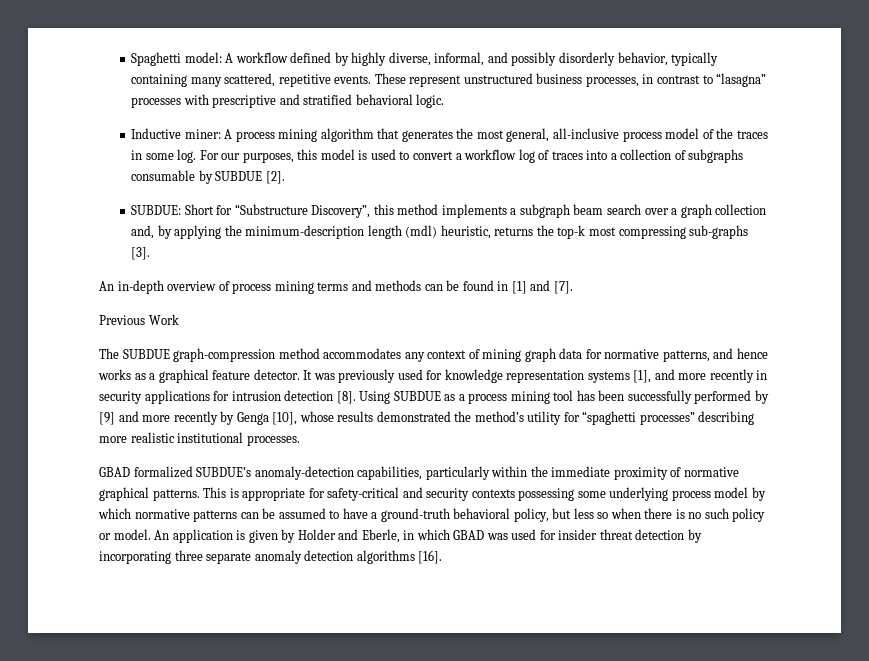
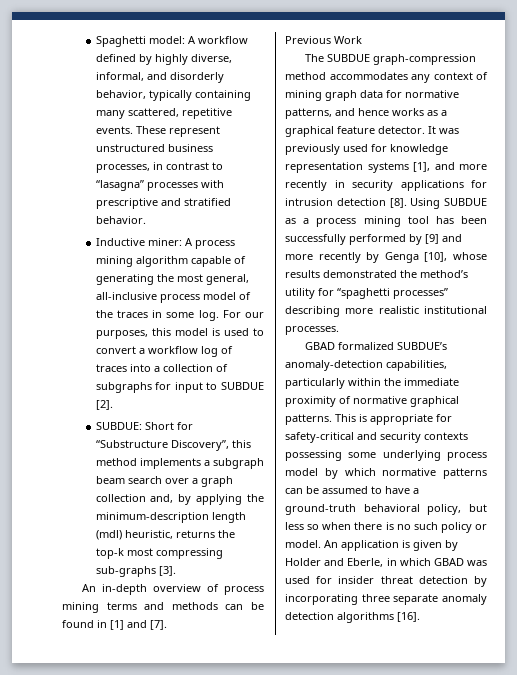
- Spaghetti model: A workflow defined by highly diverse, informal, and possibly disorderly behavior, typically containing many scattered, repetitive events.
+ Spaghetti model: A workflow defined by highly diverse, informal, and disorderly behavior, typically containing many scattered, repetitive events.
- These represent unstructured business processes, in contrast to “lasagna” processes with prescriptive and stratified behavioral logic.
+ These represent unstructured business processes, in contrast to “lasagna” processes with prescriptive and stratified behavior.
- Inductive miner: A process mining algorithm that generates the most general, all-inclusive process model of the traces in some log.
+ Inductive miner: A process mining algorithm capable of generating the most general, all-inclusive process model of the traces in some log.
- For our purposes, this model is used to convert a workflow log of traces into a collection of subgraphs consumable by SUBDUE [2].
+ For our purposes, this model is used to convert a workflow log of traces into a collection of subgraphs for input to SUBDUE [2].

